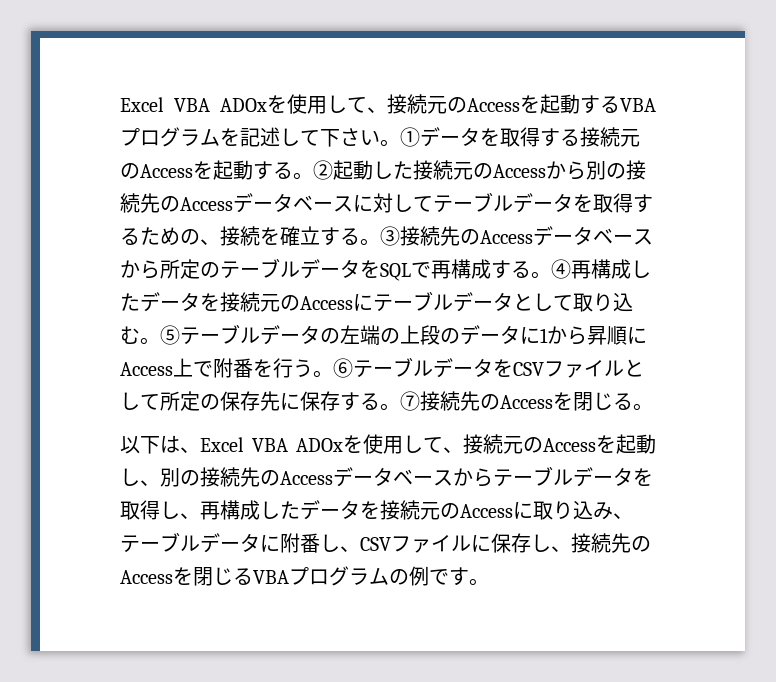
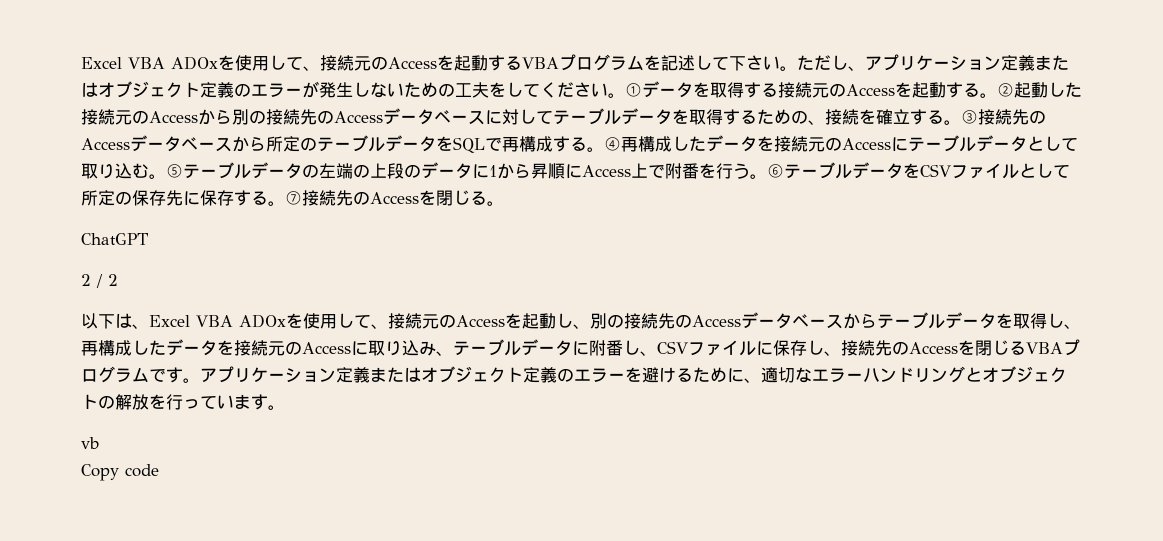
+ ただし、アプリケーション定義またはオブジェクト定義のエラーが発生しないための工夫をしてください。
+ ChatGPT
+ 2 / 2
- 以下は、Excel VBA ADOxを使用して、接続元のAccessを起動し、別の接続先のAccessデータベースからテーブルデータを取得し、再構成したデータを接続元のAccessに取り込み、テーブルデータに附番し、CSVファイルに保存し、接続先のAccessを閉じるVBAプログラムの例です。
+ 以下は、Excel VBA ADOxを使用して、接続元のAccessを起動し、別の接続先のAccessデータベースからテーブルデータを取得し、再構成したデータを接続元のAccessに取り込み、テーブルデータに附番し、CSVファイルに保存し、接続先のAccessを閉じるVBAプログラムです。アプリケーション定義またはオブジェクト定義のエラーを避けるために、適切なエラーハンドリングとオブジェクトの解放を行っています。
+ vb
+ Copy code

